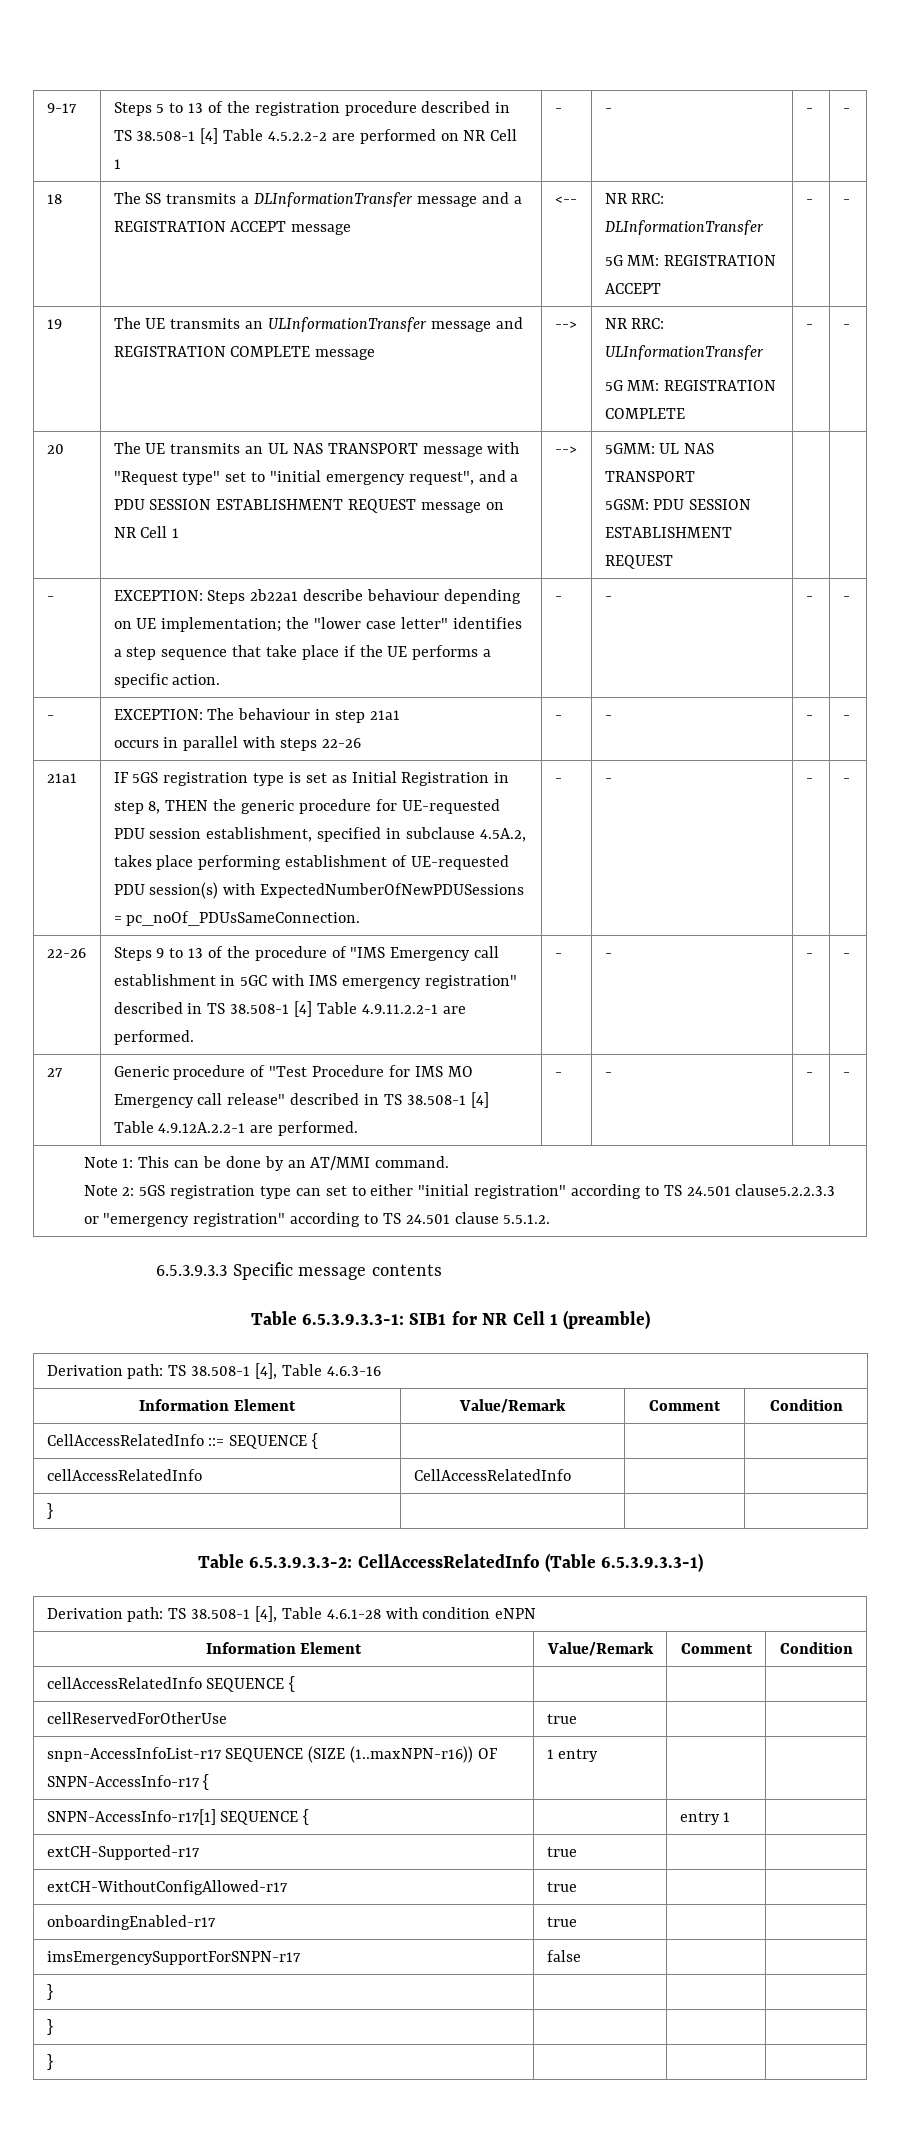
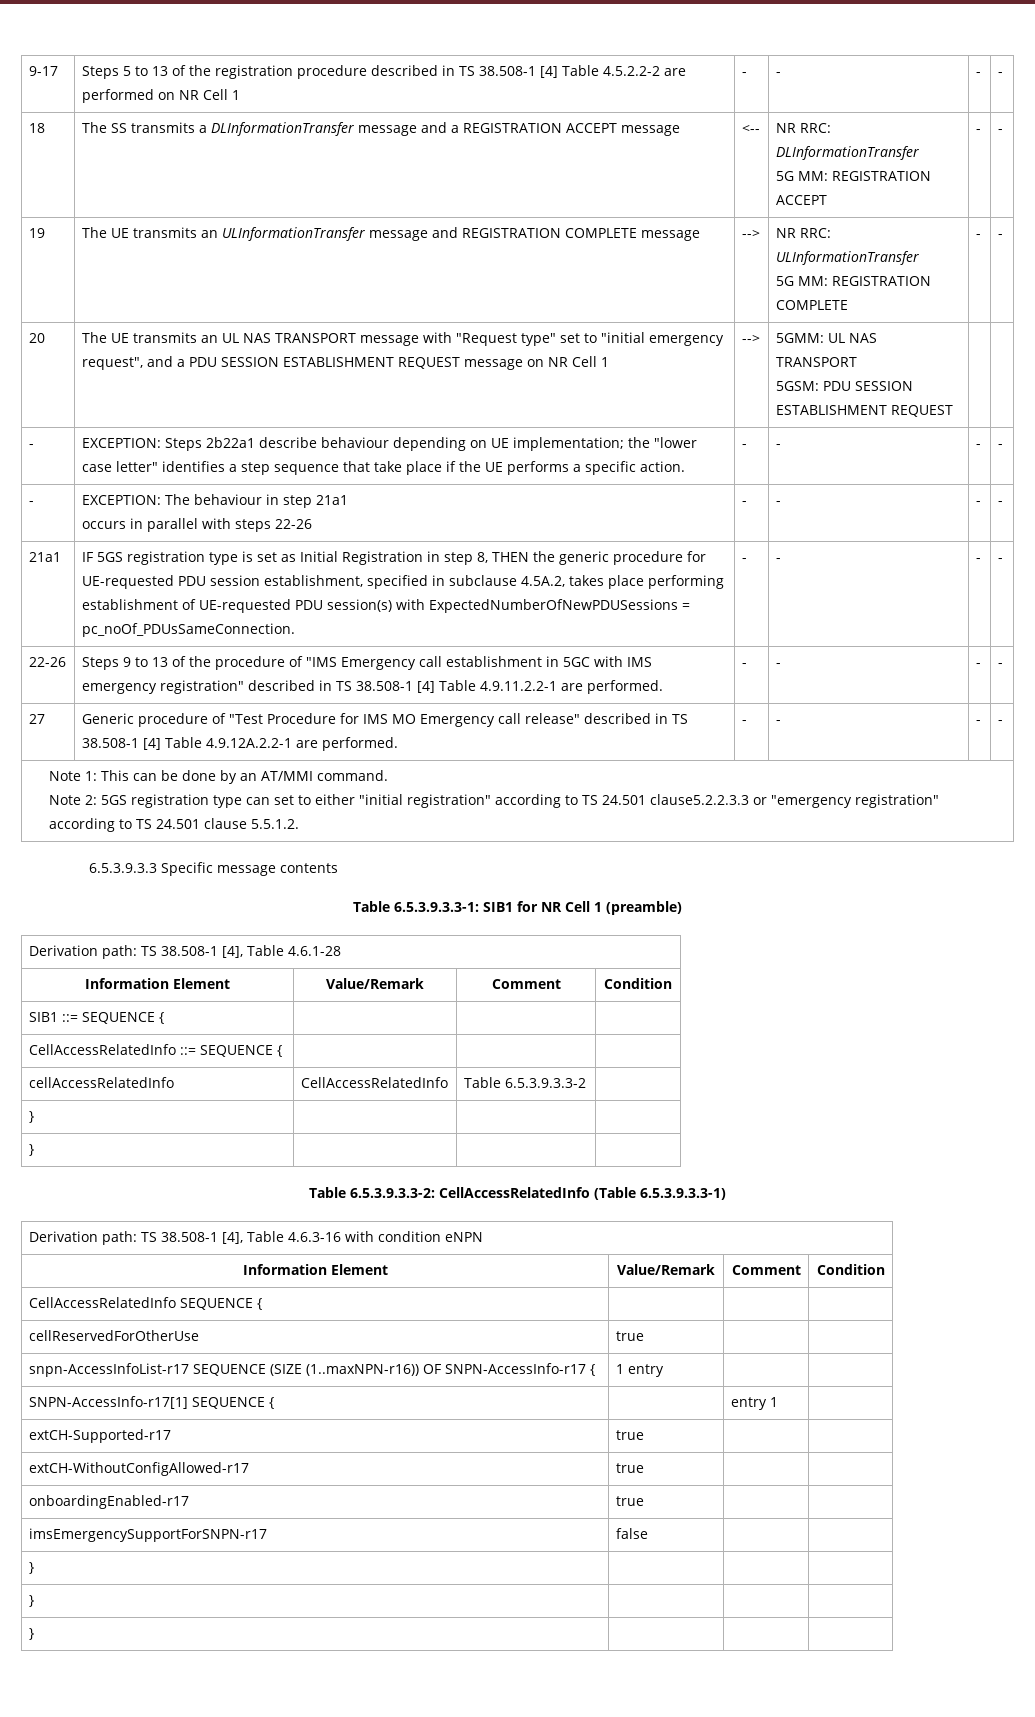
- Derivation path: TS 38.508-1 [4], Table 4.6.3-16
+ Derivation path: TS 38.508-1 [4], Table 4.6.1-28
  Information Element | Value/Remark | Comment | Condition
+ SIB1 ::= SEQUENCE { | | |
- cellAccessRelatedInfo | CellAccessRelatedInfo | |
+ cellAccessRelatedInfo | CellAccessRelatedInfo | Table 6.5.3.9.3.3-2 |
+ } | | |
- Derivation path: TS 38.508-1 [4], Table 4.6.1-28 with condition eNPN
+ Derivation path: TS 38.508-1 [4], Table 4.6.3-16 with condition eNPN
- cellAccessRelatedInfo SEQUENCE { | | |
+ CellAccessRelatedInfo SEQUENCE { | | |

